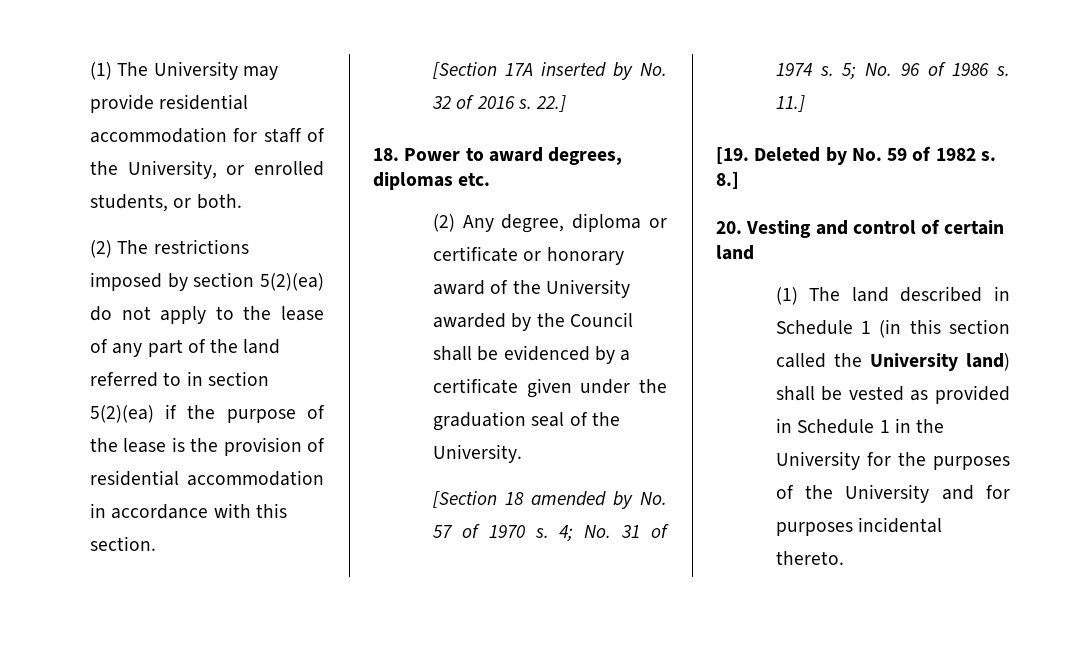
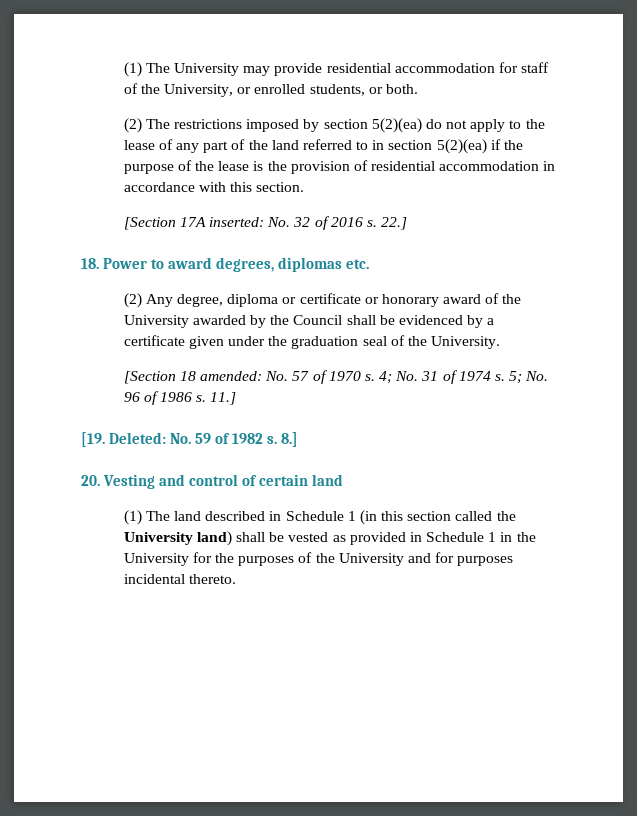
- [Section 17A inserted by No. 32 of 2016 s.
+ [Section 17A inserted: No. 32 of 2016 s.
- [Section 18 amended by No. 57 of 1970 s.
+ [Section 18 amended: No. 57 of 1970 s.
- [19. Deleted by No. 59 of 1982 s.
+ [19. Deleted: No. 59 of 1982 s.

